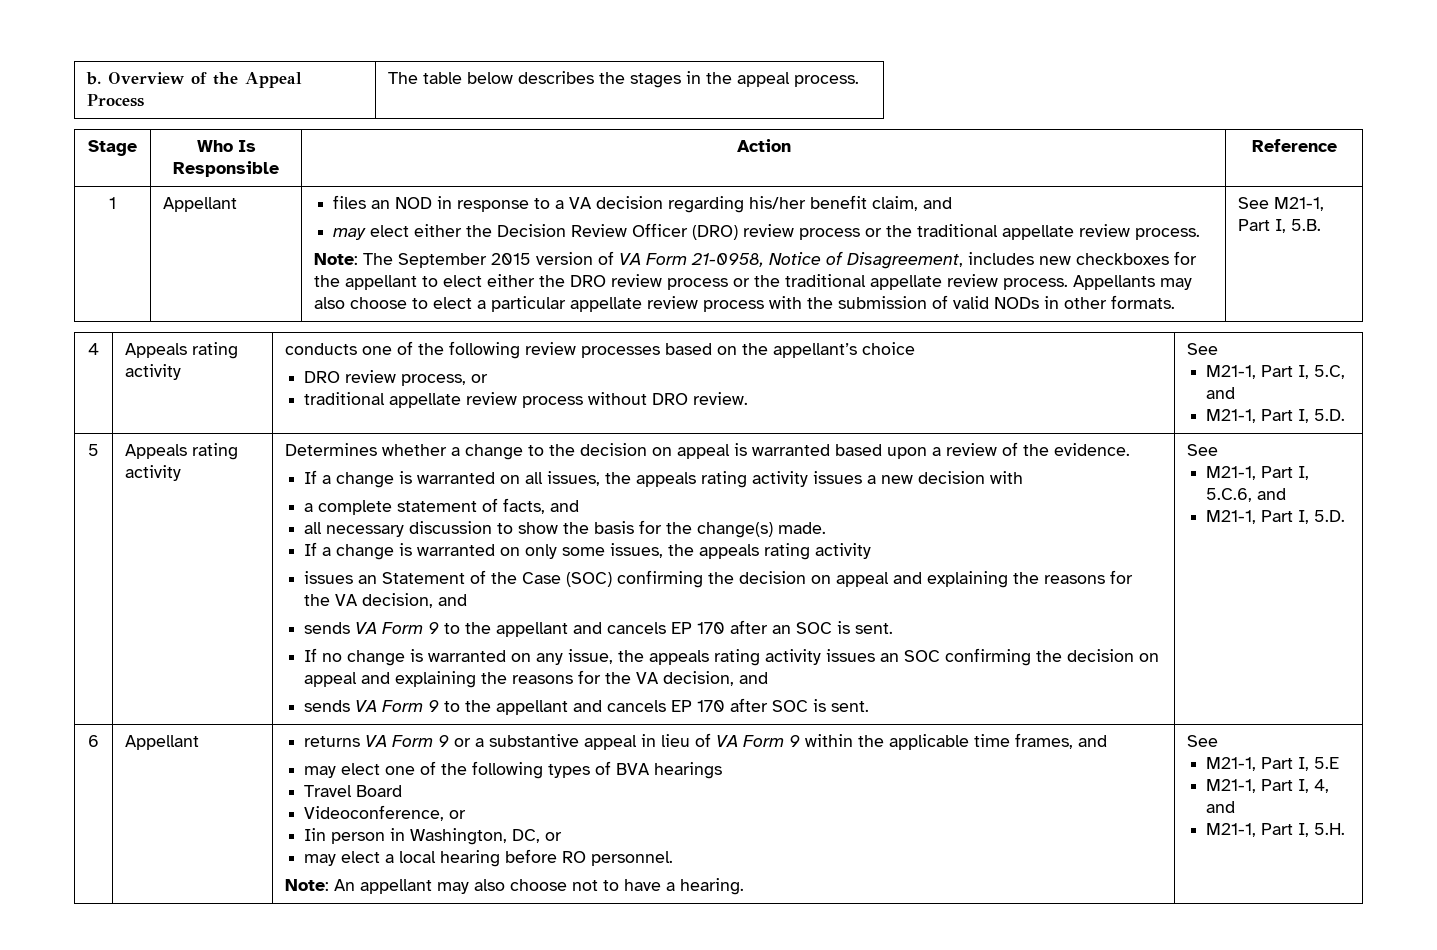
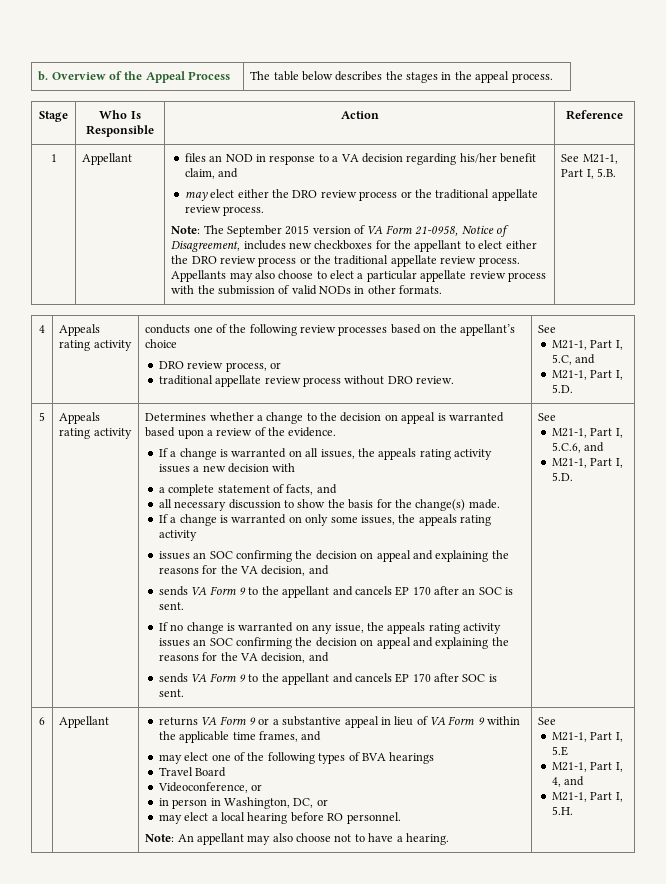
- may elect either the Decision Review Officer (DRO) review process or the traditional appellate review process.
+ may elect either the DRO review process or the traditional appellate review process.
  If a change is warranted on only some issues, the appeals rating activity
- issues an Statement of the Case (SOC) confirming the decision on appeal and explaining the reasons for the VA decision, and
+ issues an SOC confirming the decision on appeal and explaining the reasons for the VA decision, and
- Iin person in Washington, DC, or
+ in person in Washington, DC, or

